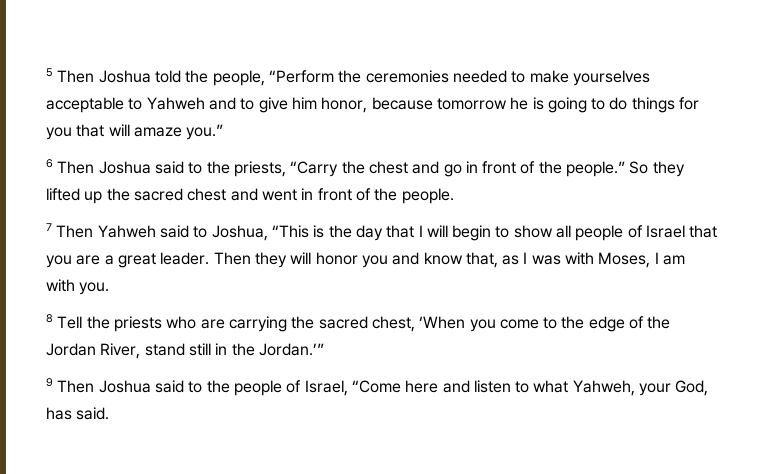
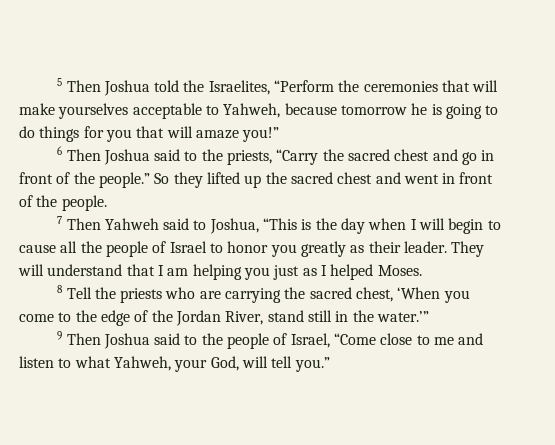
- 5 Then Joshua told the people, “Perform the ceremonies needed to make yourselves acceptable to Yahweh and to give him honor, because tomorrow he is going to do things for you that will amaze you.”
+ 5 Then Joshua told the Israelites, “Perform the ceremonies that will make yourselves acceptable to Yahweh, because tomorrow he is going to do things for you that will amaze you!”
- 6 Then Joshua said to the priests, “Carry the chest and go in front of the people.”
+ 6 Then Joshua said to the priests, “Carry the sacred chest and go in front of the people.”
- 7 Then Yahweh said to Joshua, “This is the day that I will begin to show all people of Israel that you are a great leader. Then they will honor you and know that, as I was with Moses, I am with you.
+ 7 Then Yahweh said to Joshua, “This is the day when I will begin to cause all the people of Israel to honor you greatly as their leader. They will understand that I am helping you just as I helped Moses.
- 8 Tell the priests who are carrying the sacred chest, ‘When you come to the edge of the Jordan River, stand still in the Jordan.’”
+ 8 Tell the priests who are carrying the sacred chest, ‘When you come to the edge of the Jordan River, stand still in the water.’”
- 9 Then Joshua said to the people of Israel, “Come here and listen to what Yahweh, your God, has said.
+ 9 Then Joshua said to the people of Israel, “Come close to me and listen to what Yahweh, your God, will tell you.”

